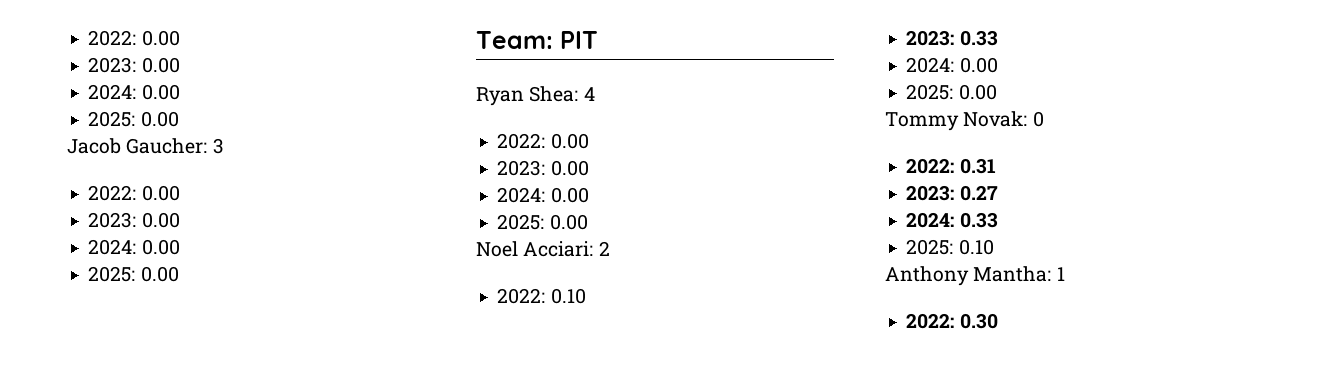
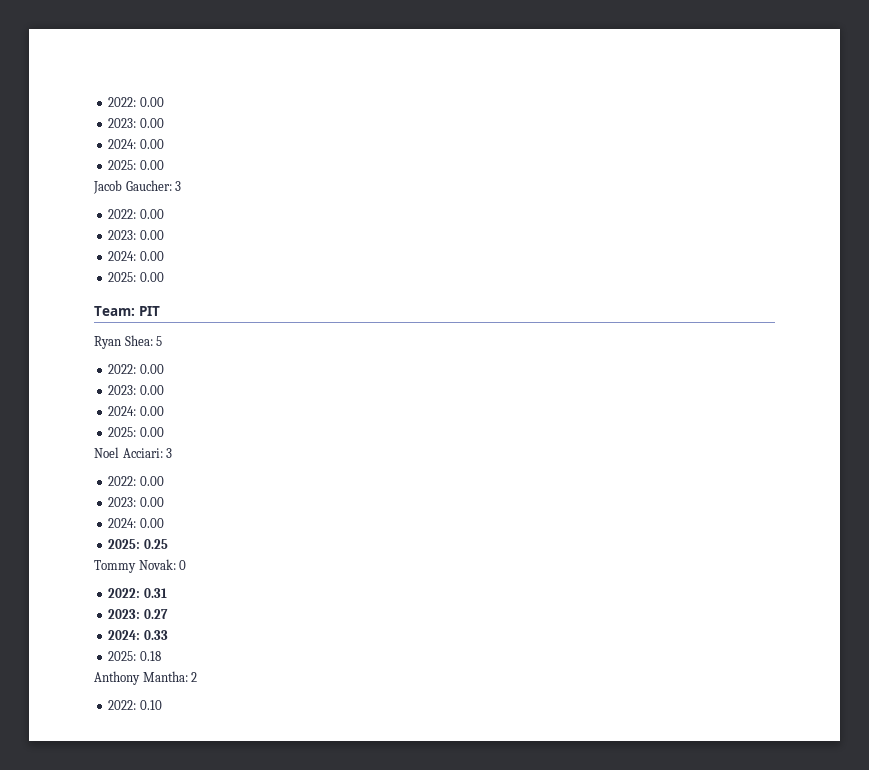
- Ryan Shea: 4
+ Ryan Shea: 5
- Noel Acciari: 2
- 2022: 0.10
- 2023: 0.33
+ Noel Acciari: 3
+ 2022: 0.00
+ 2023: 0.00
  2024: 0.00
- 2025: 0.00
+ 2025: 0.25
- 2025: 0.10
+ 2025: 0.18
- Anthony Mantha: 1
- 2022: 0.30
+ Anthony Mantha: 2
+ 2022: 0.10

